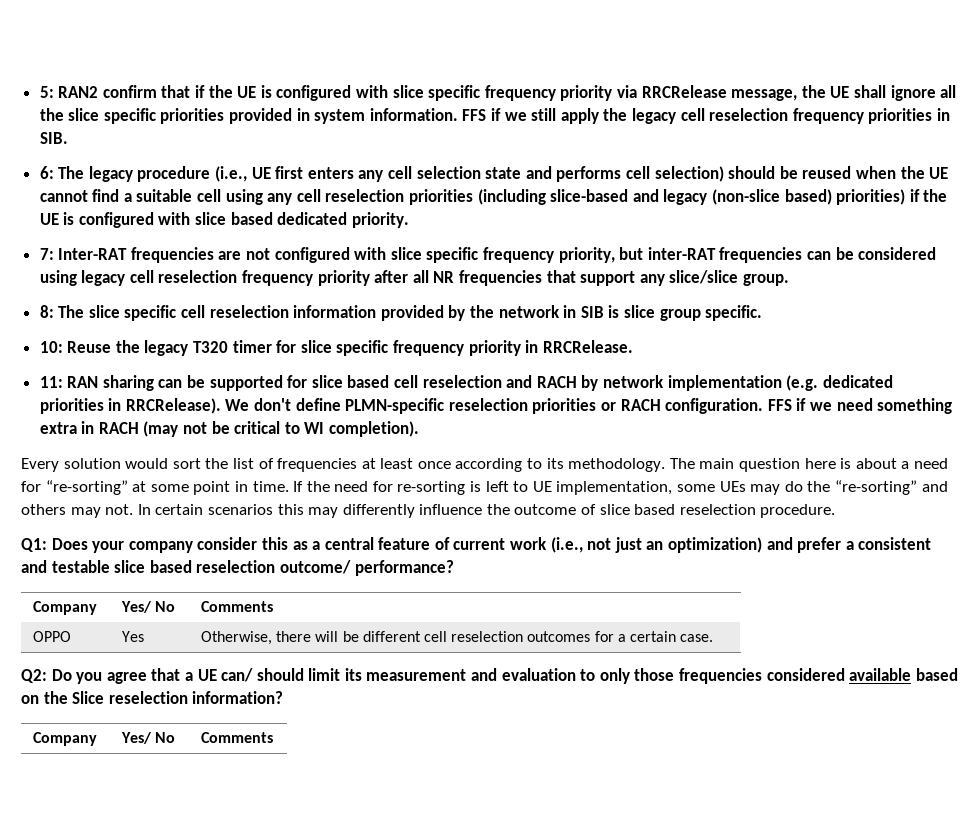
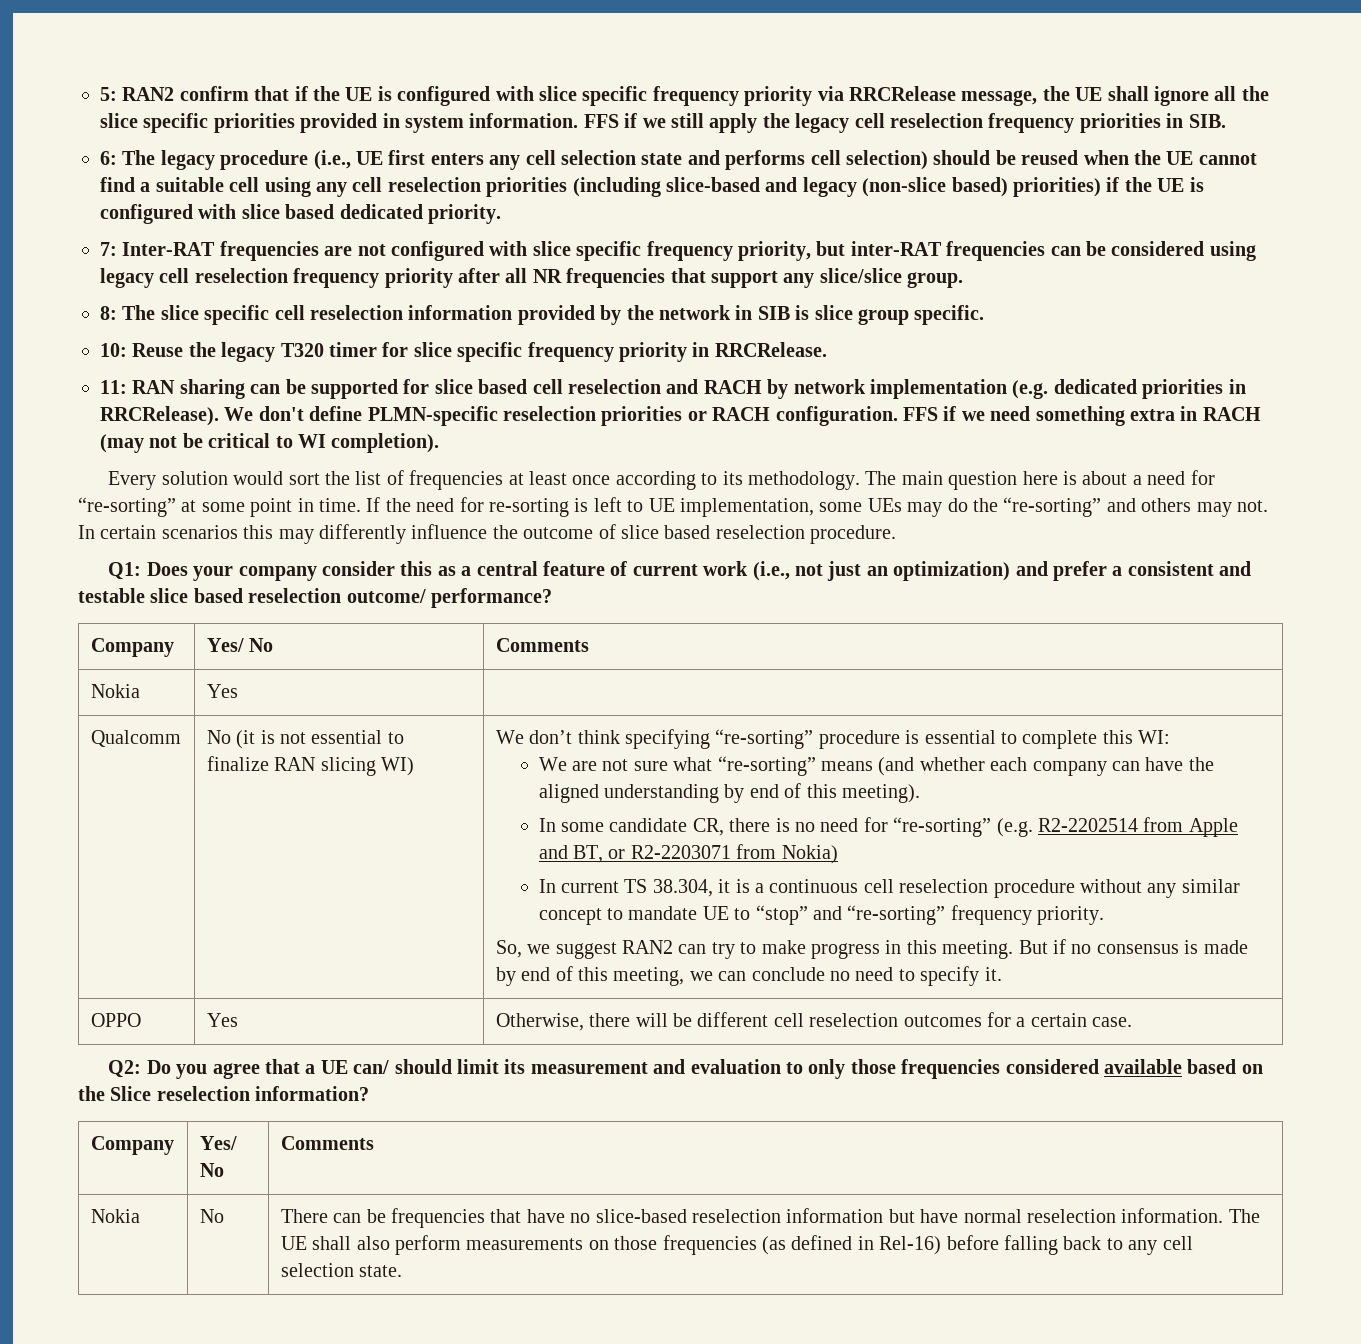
+ Nokia | Yes |
+ Qualcomm | No (it is not essential to finalize RAN slicing WI) | We don’t think specifying “re-sorting” procedure is essential to complete this WI:
+ We are not sure what “re-sorting” means (and whether each company can have the aligned understanding by end of this meeting).
+ In some candidate CR, there is no need for “re-sorting” (e.g. R2-2202514 from Apple and BT, or R2-2203071 from Nokia)
+ In current TS 38.304, it is a continuous cell reselection procedure without any similar concept to mandate UE to “stop” and “re-sorting” frequency priority.
+ So, we suggest RAN2 can try to make progress in this meeting. But if no consensus is made by end of this meeting, we can conclude no need to specify it.
+ Nokia | No | There can be frequencies that have no slice-based reselection information but have normal reselection information. The UE shall also perform measurements on those frequencies (as defined in Rel-16) before falling back to any cell selection state.

